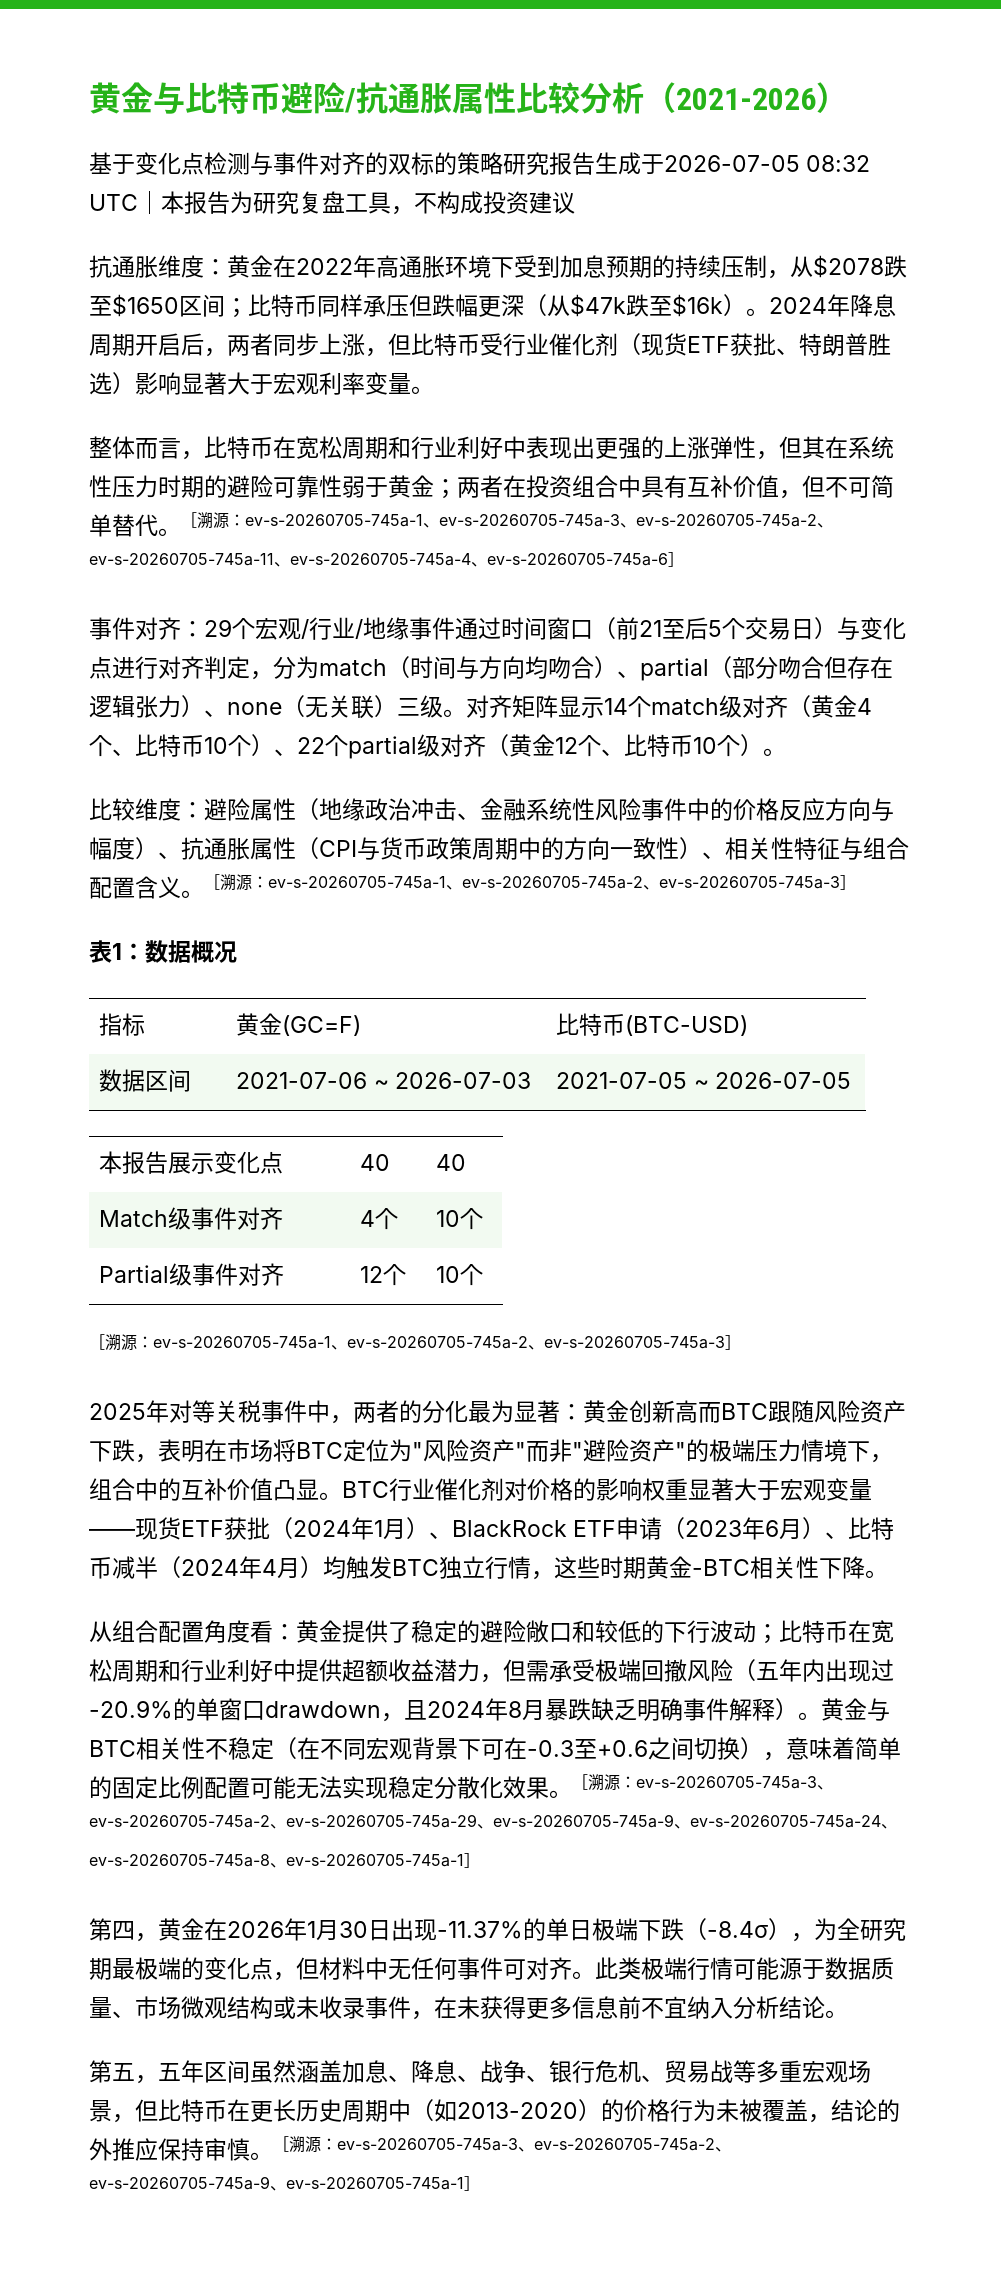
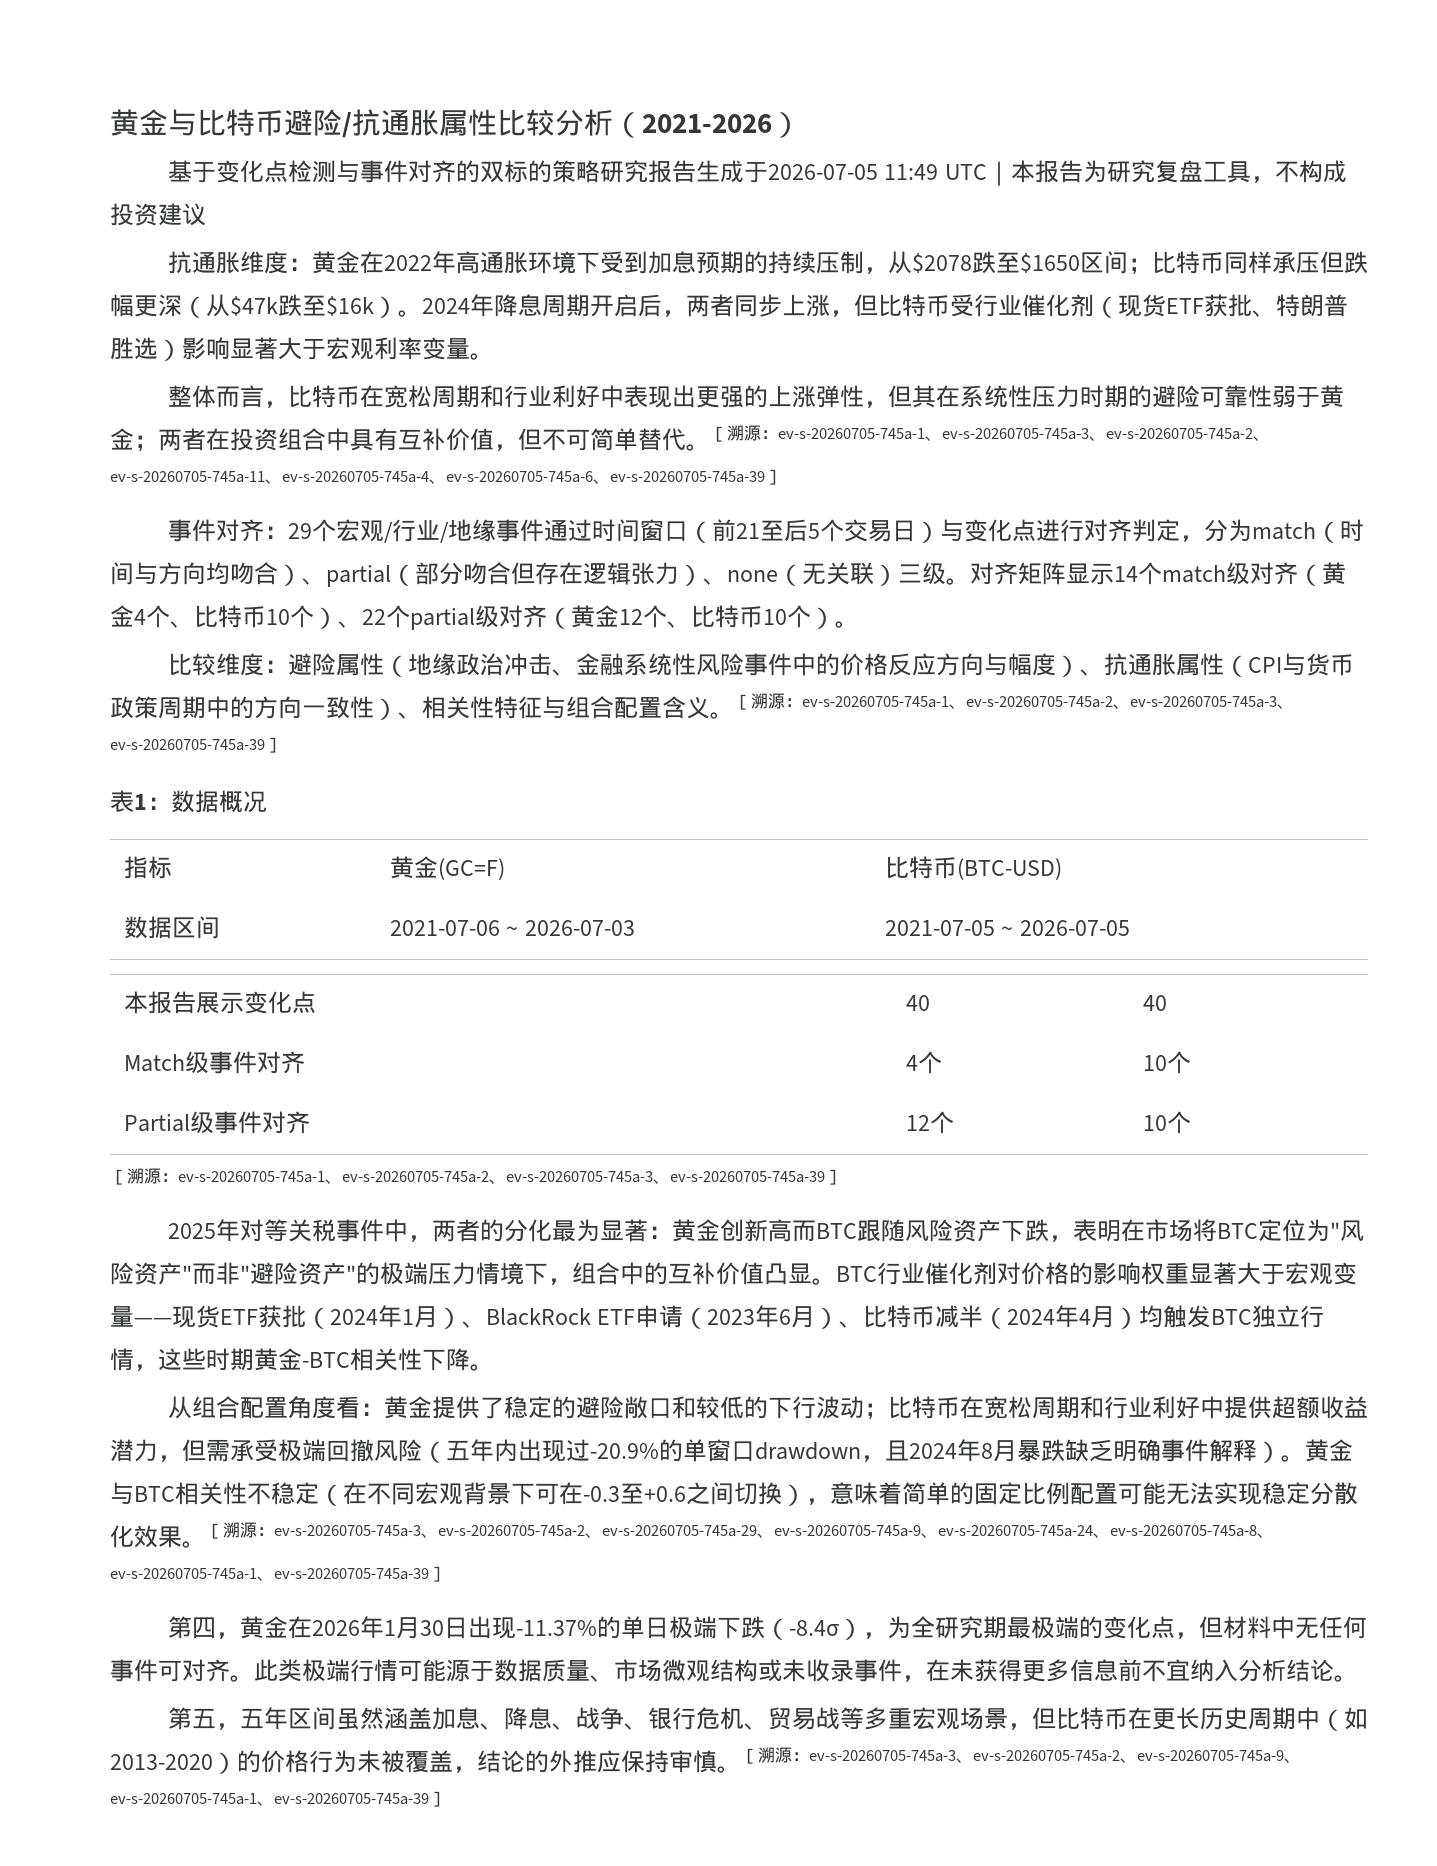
- 基于变化点检测与事件对齐的双标的策略研究报告生成于2026-07-05 08:32 UTC｜本报告为研究复盘工具，不构成投资建议
+ 基于变化点检测与事件对齐的双标的策略研究报告生成于2026-07-05 11:49 UTC｜本报告为研究复盘工具，不构成投资建议
- ［溯源：ev-s-20260705-745a-1、ev-s-20260705-745a-3、ev-s-20260705-745a-2、ev-s-20260705-745a-11、ev-s-20260705-745a-4、ev-s-20260705-745a-6］
+ ［溯源：ev-s-20260705-745a-1、ev-s-20260705-745a-3、ev-s-20260705-745a-2、ev-s-20260705-745a-11、ev-s-20260705-745a-4、ev-s-20260705-745a-6、ev-s-20260705-745a-39］
- 比较维度：避险属性（地缘政治冲击、金融系统性风险事件中的价格反应方向与幅度）、抗通胀属性（CPI与货币政策周期中的方向一致性）、相关性特征与组合配置含义。［溯源：ev-s-20260705-745a-1、ev-s-20260705-745a-2、ev-s-20260705-745a-3］
+ 比较维度：避险属性（地缘政治冲击、金融系统性风险事件中的价格反应方向与幅度）、抗通胀属性（CPI与货币政策周期中的方向一致性）、相关性特征与组合配置含义。［溯源：ev-s-20260705-745a-1、ev-s-20260705-745a-2、ev-s-20260705-745a-3、ev-s-20260705-745a-39］
  Partial级事件对齐 | 12个 | 10个
- ［溯源：ev-s-20260705-745a-1、ev-s-20260705-745a-2、ev-s-20260705-745a-3］
+ ［溯源：ev-s-20260705-745a-1、ev-s-20260705-745a-2、ev-s-20260705-745a-3、ev-s-20260705-745a-39］
- ［溯源：ev-s-20260705-745a-3、ev-s-20260705-745a-2、ev-s-20260705-745a-29、ev-s-20260705-745a-9、ev-s-20260705-745a-24、ev-s-20260705-745a-8、ev-s-20260705-745a-1］
+ ［溯源：ev-s-20260705-745a-3、ev-s-20260705-745a-2、ev-s-20260705-745a-29、ev-s-20260705-745a-9、ev-s-20260705-745a-24、ev-s-20260705-745a-8、ev-s-20260705-745a-1、ev-s-20260705-745a-39］
- ［溯源：ev-s-20260705-745a-3、ev-s-20260705-745a-2、ev-s-20260705-745a-9、ev-s-20260705-745a-1］
+ ［溯源：ev-s-20260705-745a-3、ev-s-20260705-745a-2、ev-s-20260705-745a-9、ev-s-20260705-745a-1、ev-s-20260705-745a-39］

